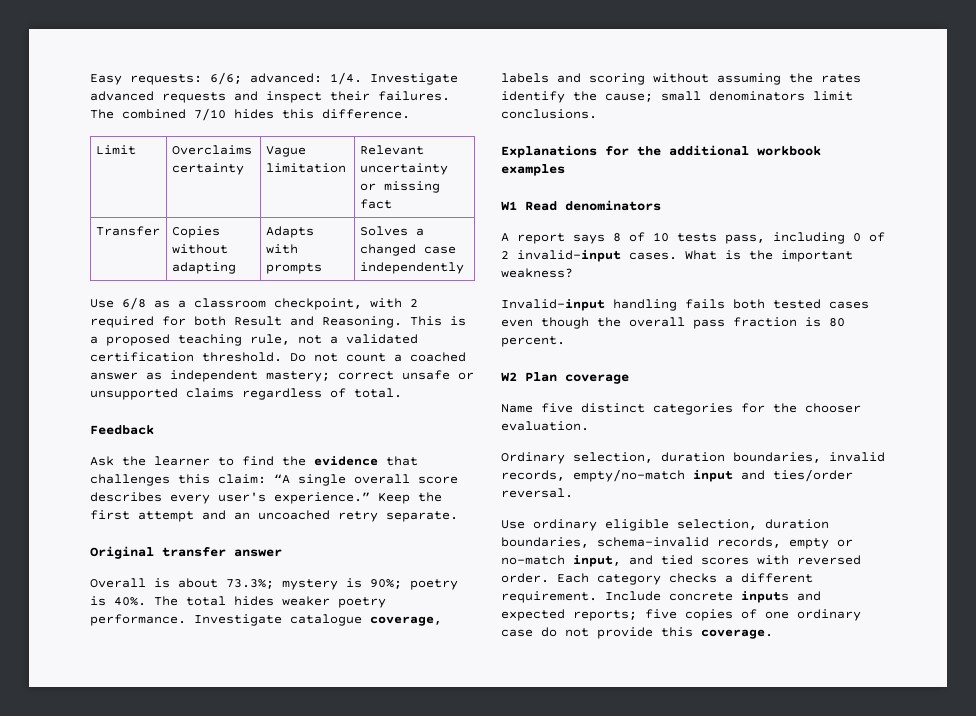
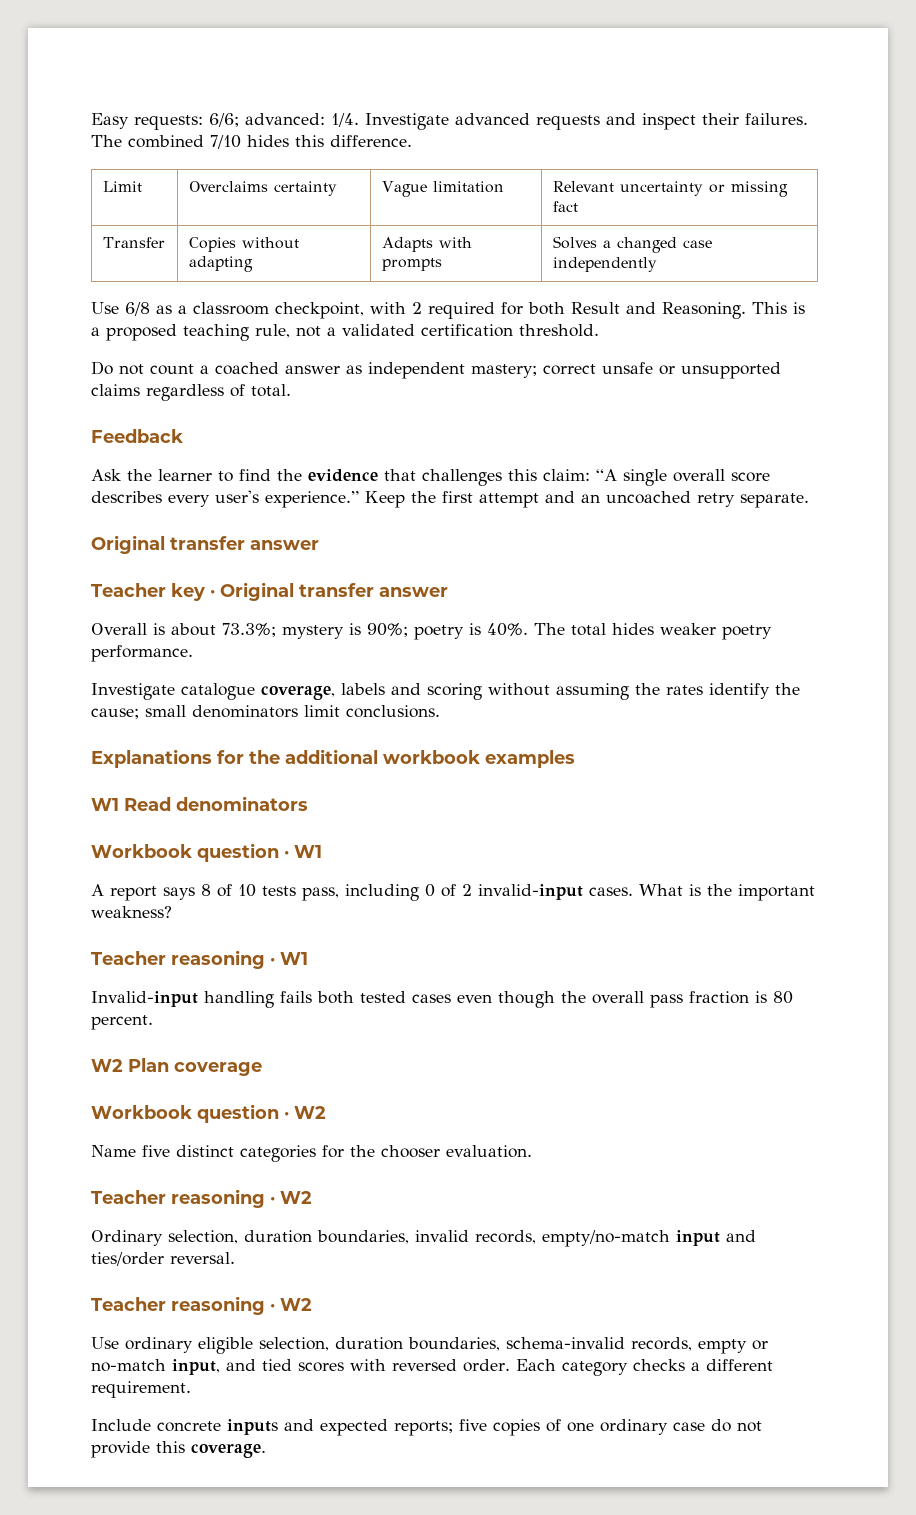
- This is a proposed teaching rule, not a validated certification threshold. Do not count a coached answer as independent mastery; correct unsafe or unsupported claims regardless of total.
+ This is a proposed teaching rule, not a validated certification threshold.
+ Do not count a coached answer as independent mastery; correct unsafe or unsupported claims regardless of total.
+ Teacher key · Original transfer answer
- The total hides weaker poetry performance. Investigate catalogue coverage, labels and scoring without assuming the rates identify the cause; small denominators limit conclusions.
+ The total hides weaker poetry performance.
+ Investigate catalogue coverage, labels and scoring without assuming the rates identify the cause; small denominators limit conclusions.
+ Workbook question · W1
+ Teacher reasoning · W1
+ Workbook question · W2
  Name five distinct categories for the chooser evaluation.
+ Teacher reasoning · W2
  Ordinary selection, duration boundaries, invalid records, empty/no-match input and ties/order reversal.
+ Teacher reasoning · W2
- Each category checks a different requirement. Include concrete inputs and expected reports; five copies of one ordinary case do not provide this coverage.
+ Each category checks a different requirement.
+ Include concrete inputs and expected reports; five copies of one ordinary case do not provide this coverage.

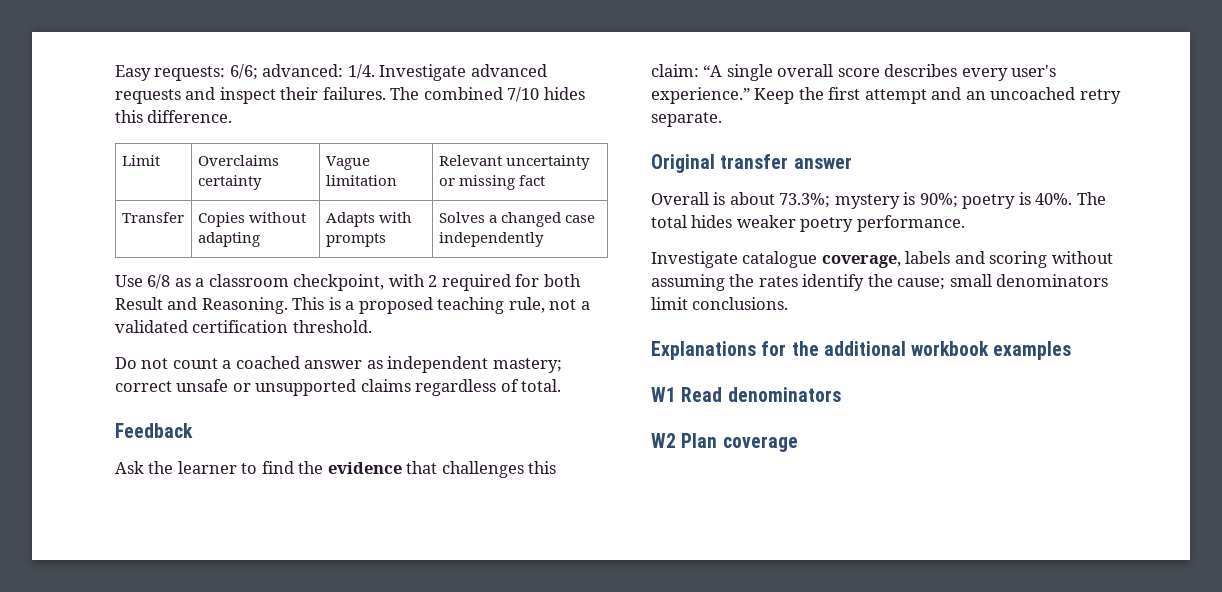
- Teacher key · Original transfer answer
- Workbook question · W1
- A report says 8 of 10 tests pass, including 0 of 2 invalid-input cases. What is the important weakness?
- Teacher reasoning · W1
- Invalid-input handling fails both tested cases even though the overall pass fraction is 80 percent.
  W2 Plan coverage
- Workbook question · W2
- Name five distinct categories for the chooser evaluation.
- Teacher reasoning · W2
- Ordinary selection, duration boundaries, invalid records, empty/no-match input and ties/order reversal.
- Teacher reasoning · W2
- Use ordinary eligible selection, duration boundaries, schema-invalid records, empty or no-match input, and tied scores with reversed order. Each category checks a different requirement.
- Include concrete inputs and expected reports; five copies of one ordinary case do not provide this coverage.

